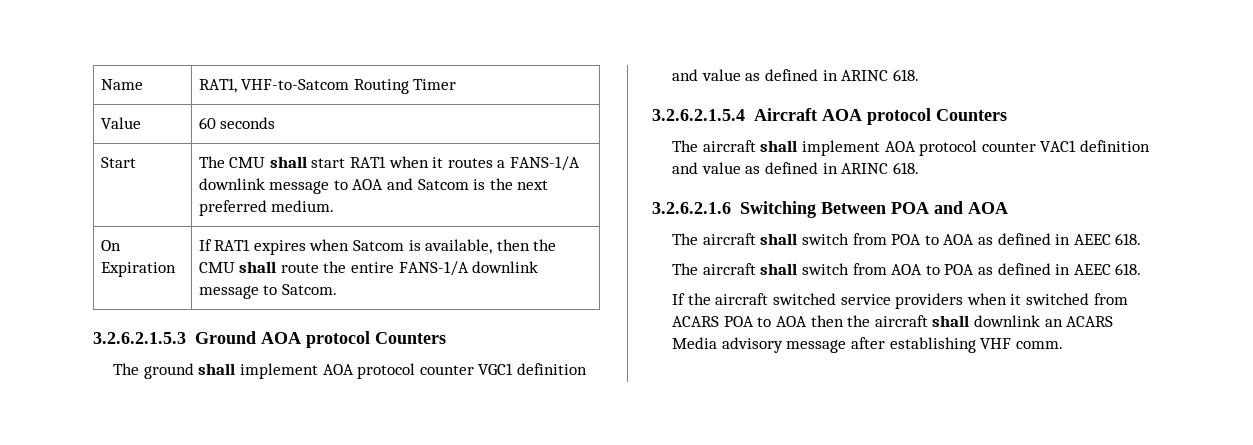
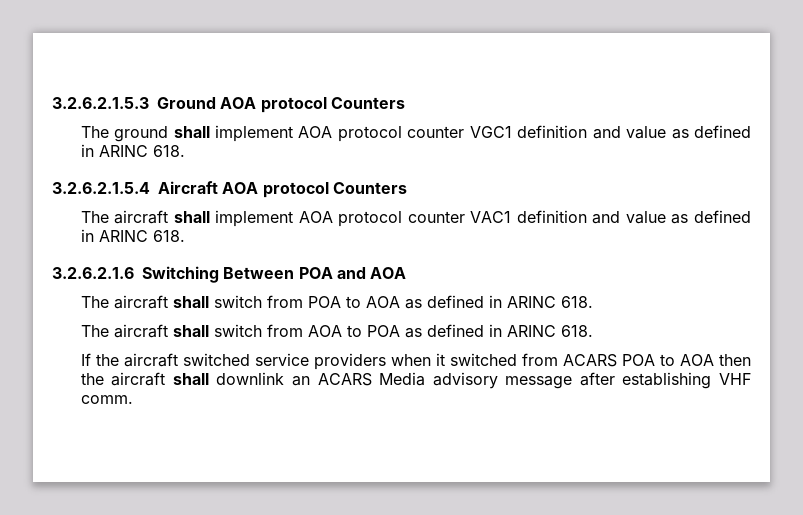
- Name | RAT1, VHF-to-Satcom Routing Timer
- Value | 60 seconds
- Start | The CMU shall start RAT1 when it routes a FANS-1/A downlink message to AOA and Satcom is the next preferred medium.
- On Expiration | If RAT1 expires when Satcom is available, then the CMU shall route the entire FANS-1/A downlink message to Satcom.
- The aircraft shall switch from POA to AOA as defined in AEEC 618.
+ The aircraft shall switch from POA to AOA as defined in ARINC 618.
- The aircraft shall switch from AOA to POA as defined in AEEC 618.
+ The aircraft shall switch from AOA to POA as defined in ARINC 618.

